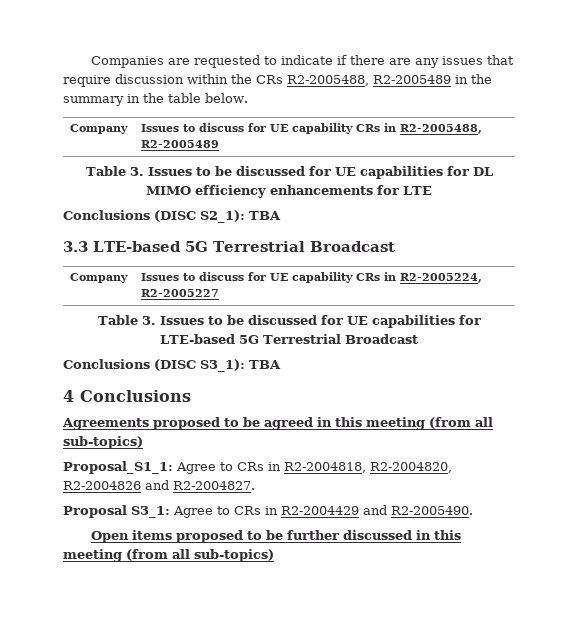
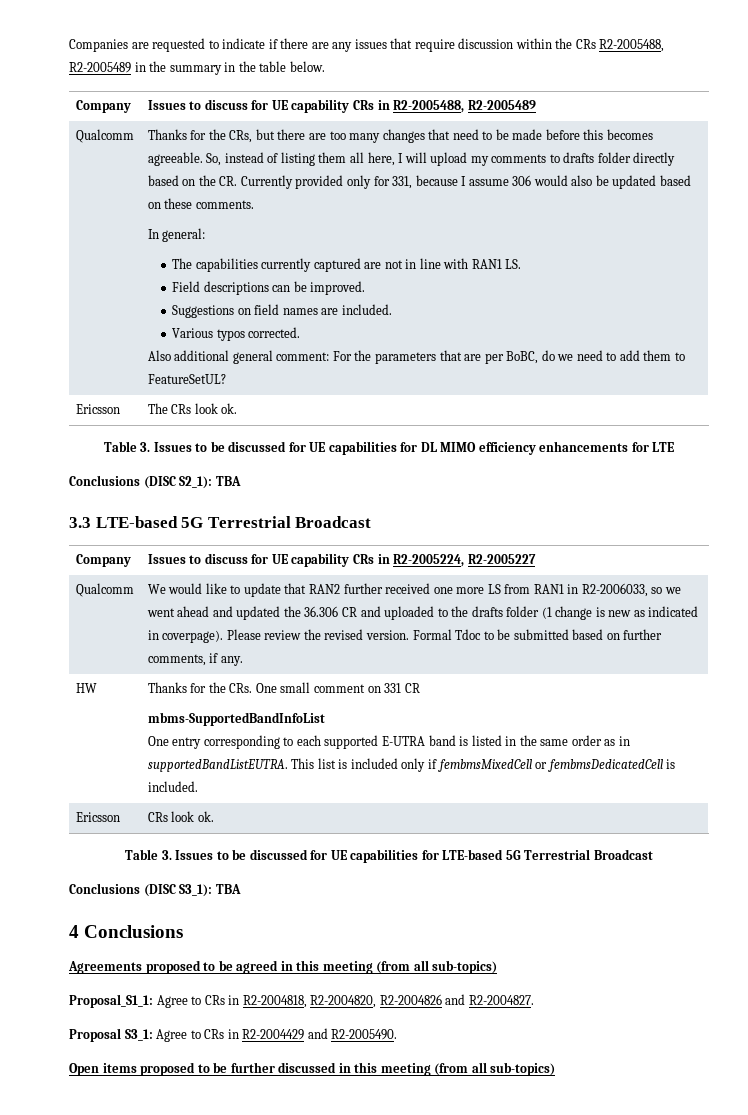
+ Qualcomm | Thanks for the CRs, but there are too many changes that need to be made before this becomes agreeable. So, instead of listing them all here, I will upload my comments to drafts folder directly based on the CR. Currently provided only for 331, because I assume 306 would also be updated based on these comments.
+ In general:
+ The capabilities currently captured are not in line with RAN1 LS.
+ Field descriptions can be improved.
+ Suggestions on field names are included.
+ Various typos corrected.
+ Also additional general comment: For the parameters that are per BoBC, do we need to add them to FeatureSetUL?
+ Ericsson | The CRs look ok.
+ Qualcomm | We would like to update that RAN2 further received one more LS from RAN1 in R2-2006033, so we went ahead and updated the 36.306 CR and uploaded to the drafts folder (1 change is new as indicated in coverpage). Please review the revised version. Formal Tdoc to be submitted based on further comments, if any.
+ HW | Thanks for the CRs. One small comment on 331 CR
+ mbms-SupportedBandInfoList
+ One entry corresponding to each supported E-UTRA band is listed in the same order as in supportedBandListEUTRA. This list is included only if fembmsMixedCell or fembmsDedicatedCell is included.
+ Ericsson | CRs look ok.

